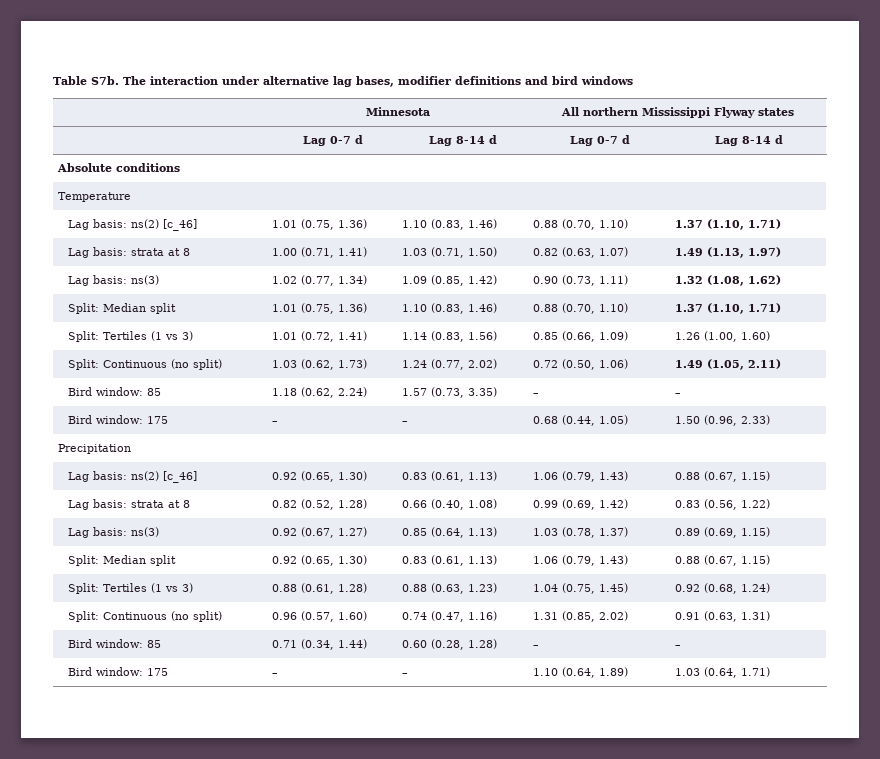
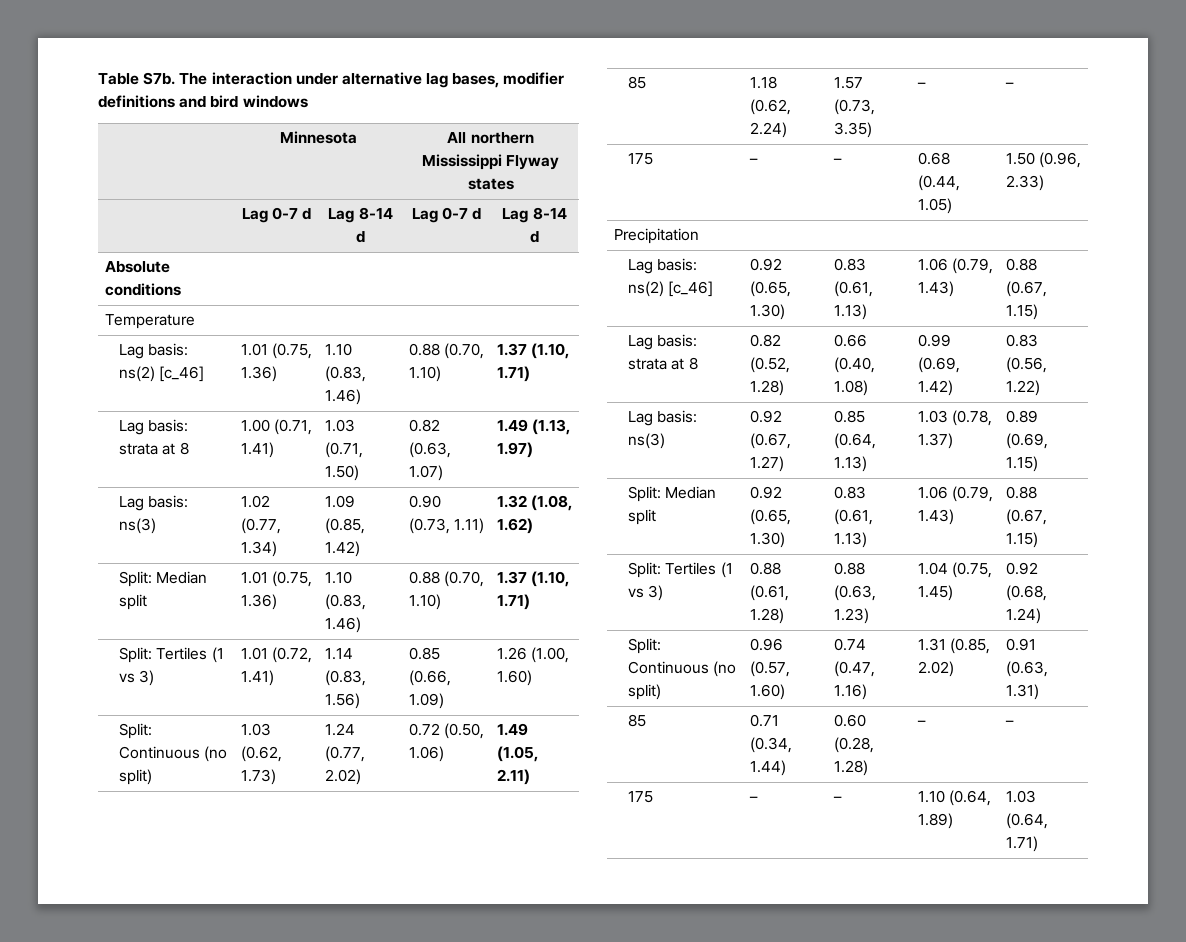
- Bird window: 85 | 1.18 (0.62, 2.24) | 1.57 (0.73, 3.35) | – | –
+ 85 | 1.18 (0.62, 2.24) | 1.57 (0.73, 3.35) | – | –
- Bird window: 175 | – | – | 0.68 (0.44, 1.05) | 1.50 (0.96, 2.33)
+ 175 | – | – | 0.68 (0.44, 1.05) | 1.50 (0.96, 2.33)
- Bird window: 85 | 0.71 (0.34, 1.44) | 0.60 (0.28, 1.28) | – | –
+ 85 | 0.71 (0.34, 1.44) | 0.60 (0.28, 1.28) | – | –
- Bird window: 175 | – | – | 1.10 (0.64, 1.89) | 1.03 (0.64, 1.71)
+ 175 | – | – | 1.10 (0.64, 1.89) | 1.03 (0.64, 1.71)

